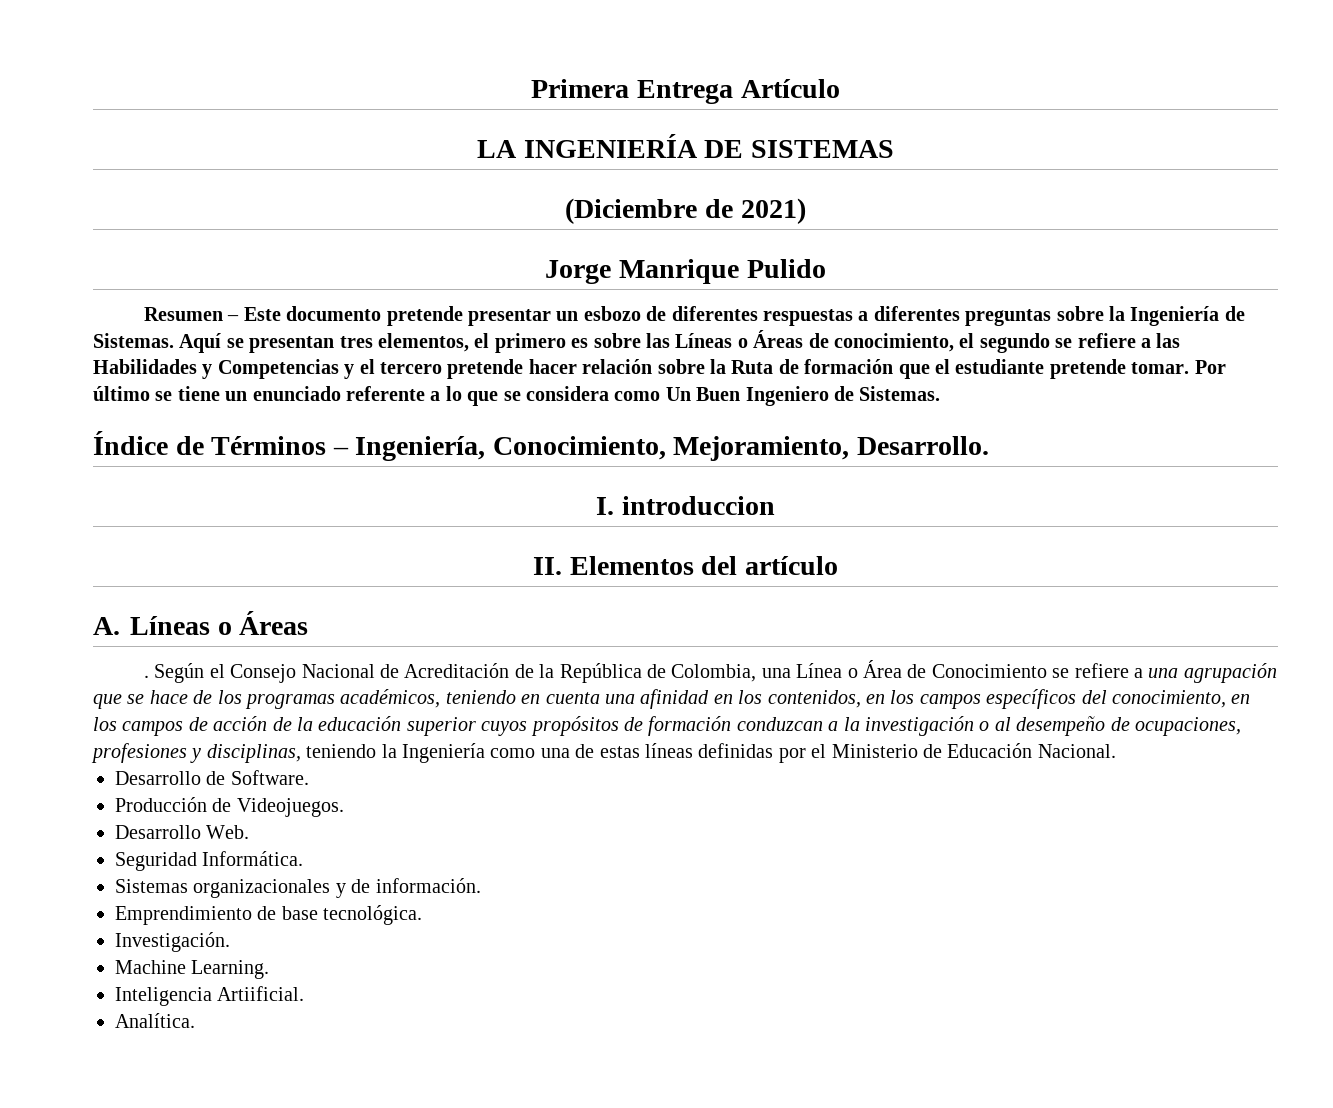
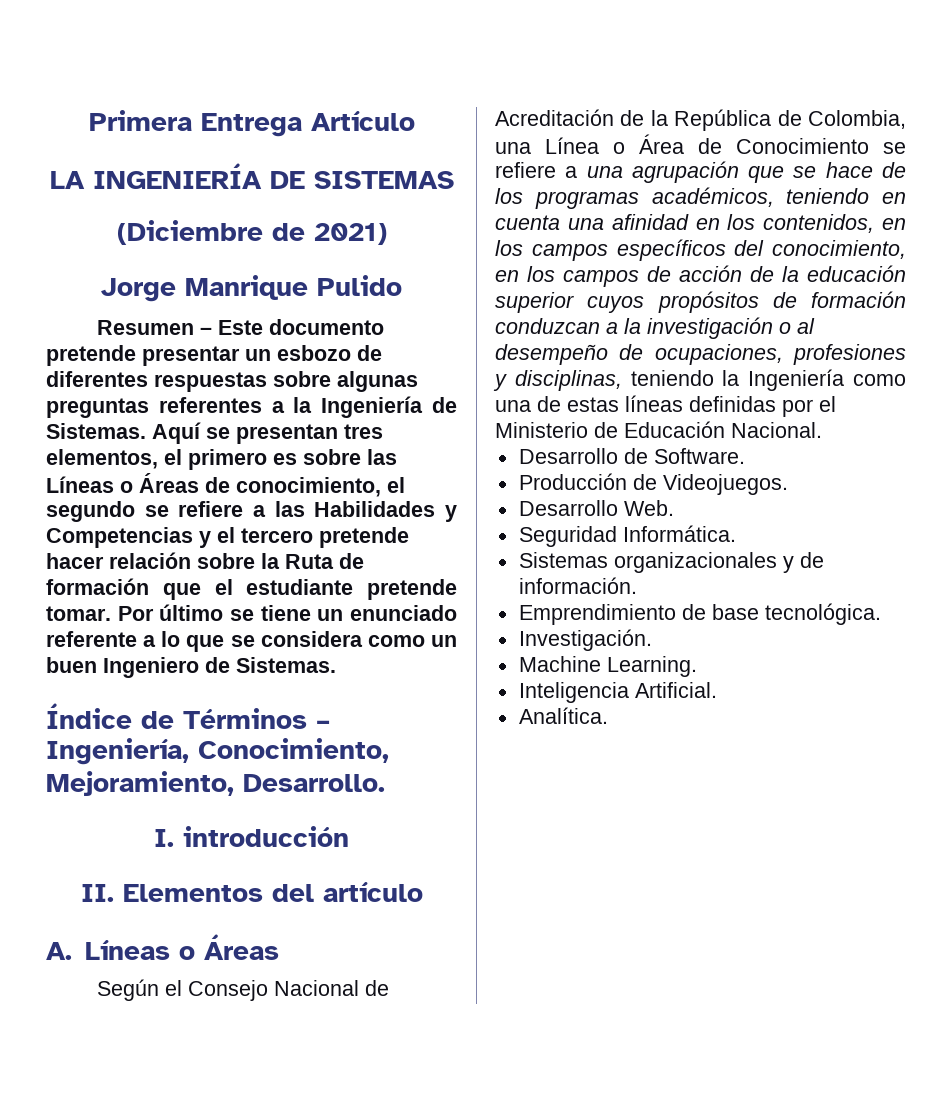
- Resumen – Este documento pretende presentar un esbozo de diferentes respuestas a diferentes preguntas sobre la Ingeniería de Sistemas.
+ Resumen – Este documento pretende presentar un esbozo de diferentes respuestas sobre algunas preguntas referentes a la Ingeniería de Sistemas.
- Por último se tiene un enunciado referente a lo que se considera como Un Buen Ingeniero de Sistemas.
+ Por último se tiene un enunciado referente a lo que se considera como un buen Ingeniero de Sistemas.
- I. introduccion
+ I. introducción
- .
- Inteligencia Artiificial.
+ Inteligencia Artificial.

